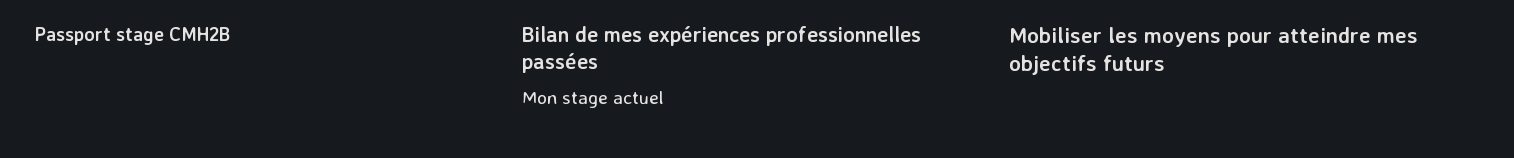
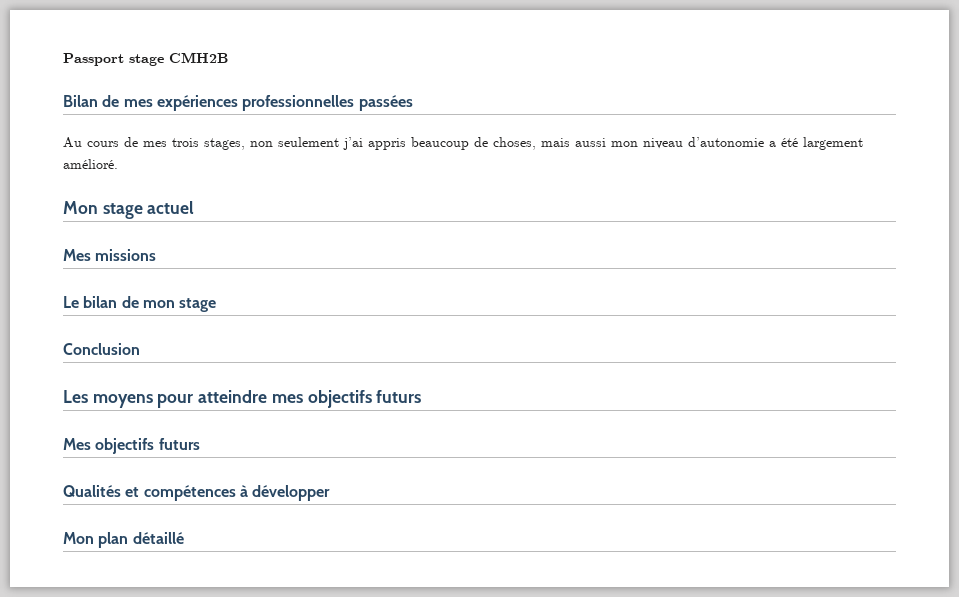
+ Au cours de mes trois stages, non seulement j’ai appris beaucoup de choses, mais aussi mon niveau d’autonomie a été largement amélioré.
  Mon stage actuel
- Mobiliser les moyens pour atteindre mes objectifs futurs
+ Mes missions
+ Le bilan de mon stage
+ Conclusion
+ Les moyens pour atteindre mes objectifs futurs
+ Mes objectifs futurs
+ Qualités et compétences à développer
+ Mon plan détaillé

